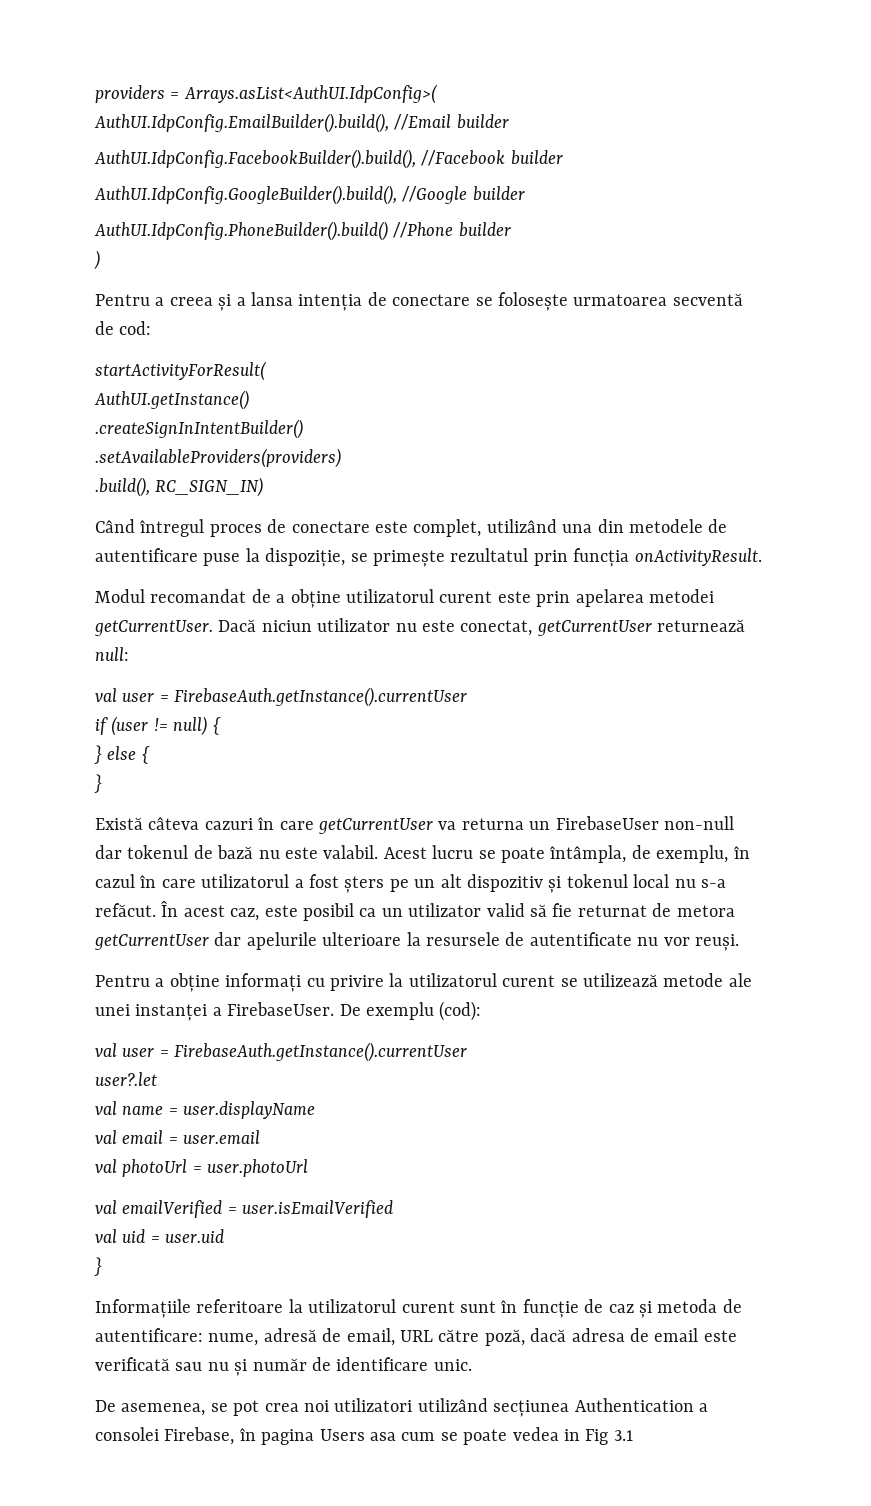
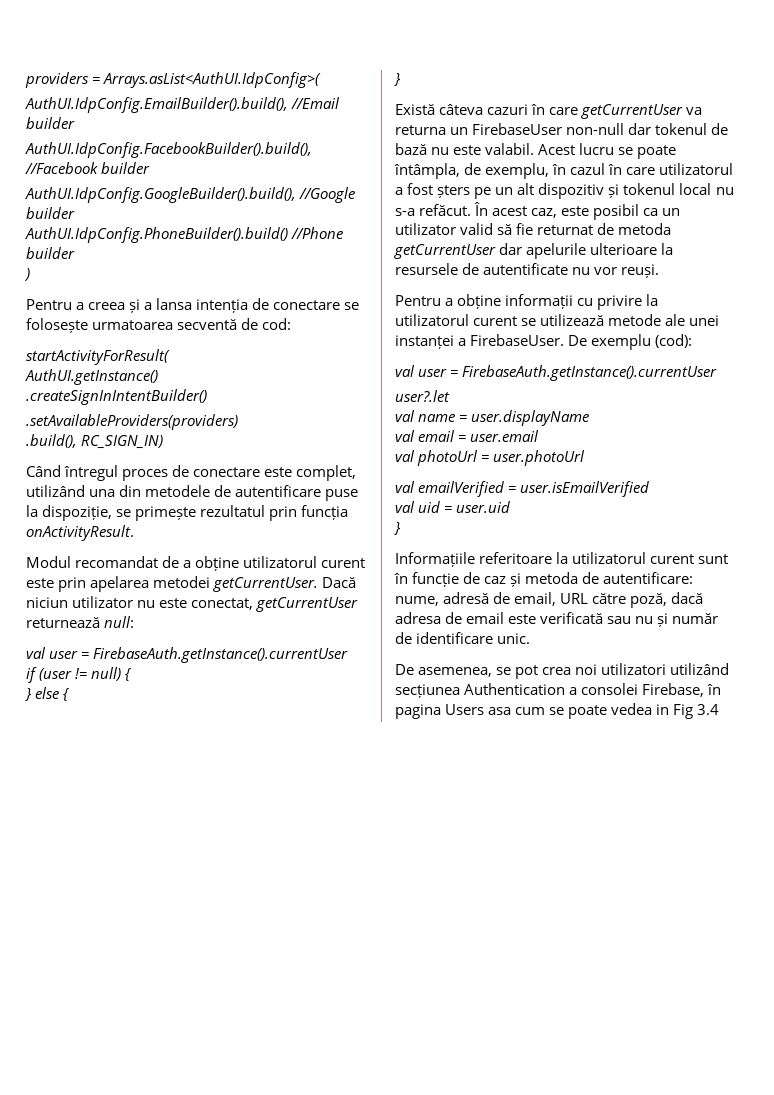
- În acest caz, este posibil ca un utilizator valid să fie returnat de metora getCurrentUser dar apelurile ulterioare la resursele de autentificate nu vor reuși.
+ În acest caz, este posibil ca un utilizator valid să fie returnat de metoda getCurrentUser dar apelurile ulterioare la resursele de autentificate nu vor reuși.
- Pentru a obține informați cu privire la utilizatorul curent se utilizează metode ale unei instanței a FirebaseUser.
+ Pentru a obține informații cu privire la utilizatorul curent se utilizează metode ale unei instanței a FirebaseUser.
- De asemenea, se pot crea noi utilizatori utilizând secțiunea Authentication a consolei Firebase, în pagina Users asa cum se poate vedea in Fig 3.1
+ De asemenea, se pot crea noi utilizatori utilizând secțiunea Authentication a consolei Firebase, în pagina Users asa cum se poate vedea in Fig 3.4

